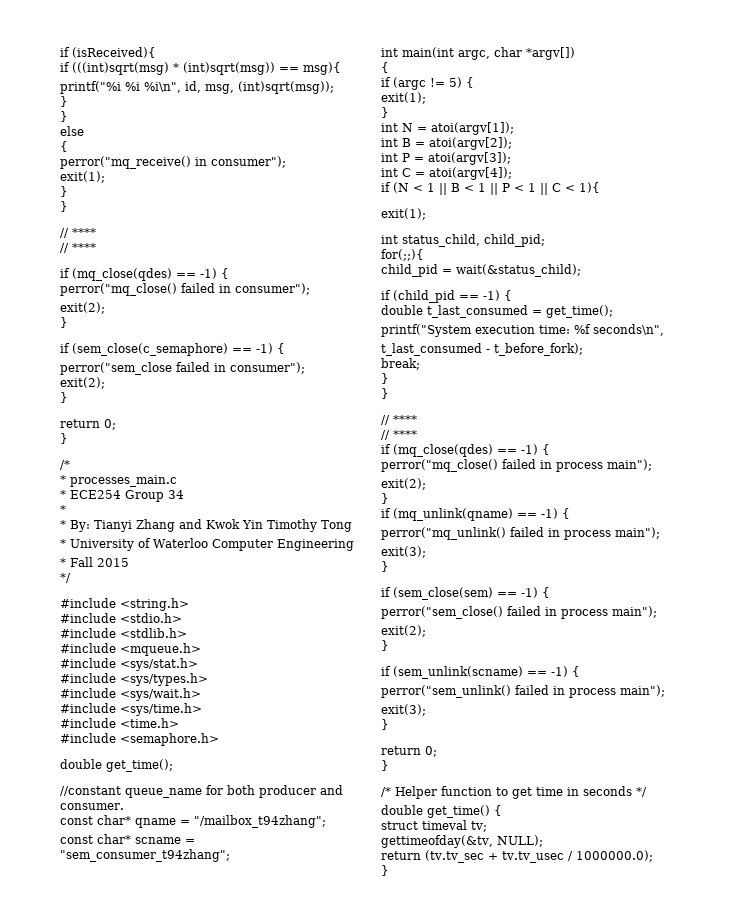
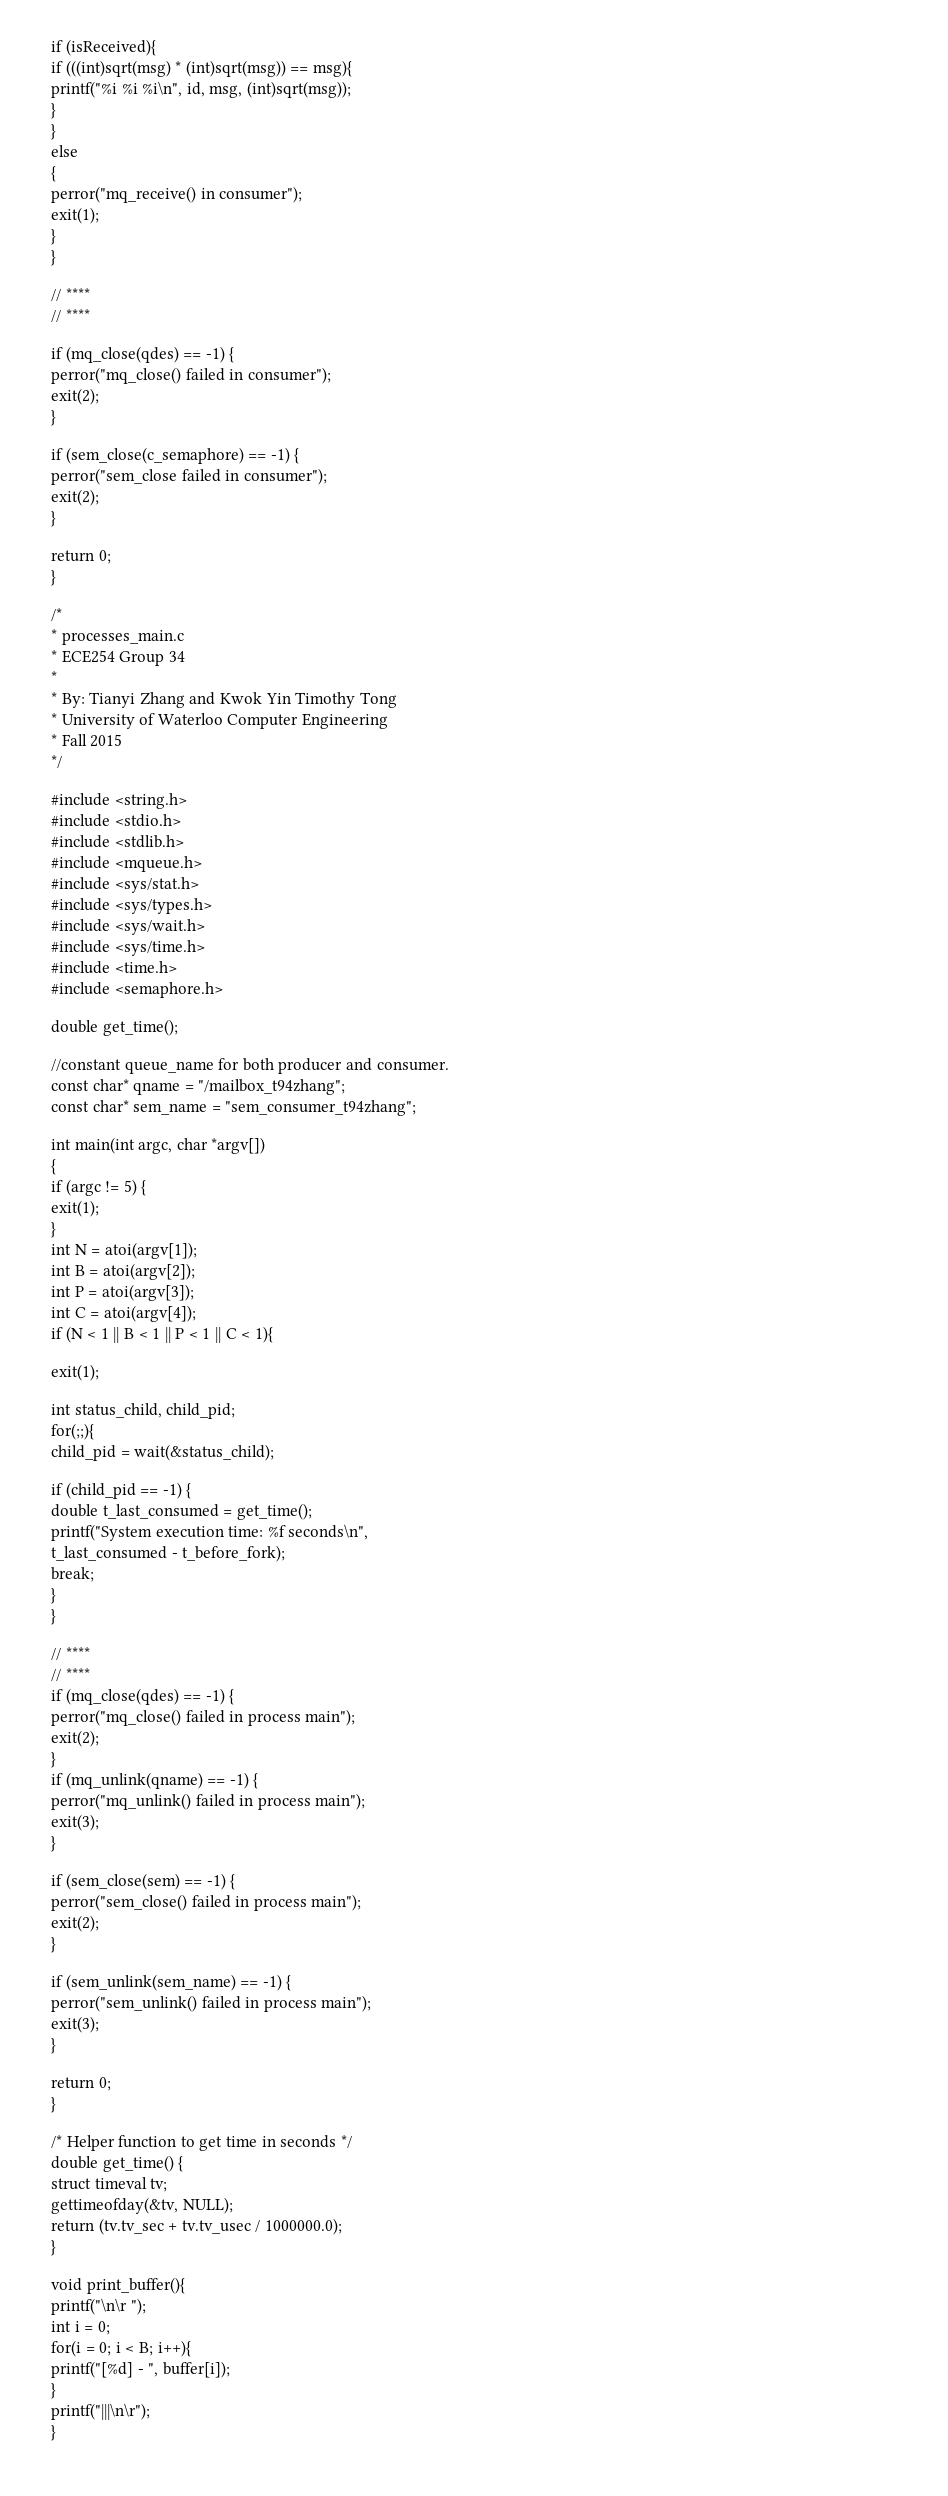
- const char* scname = "sem_consumer_t94zhang";
+ const char* sem_name = "sem_consumer_t94zhang";
- if (sem_unlink(scname) == -1) {
+ if (sem_unlink(sem_name) == -1) {
+ void print_buffer(){
+ printf("\n\r ");
+ int i = 0;
+ for(i = 0; i < B; i++){
+ printf("[%d] - ", buffer[i]);
+ }
+ printf("|||\n\r");
+ }

